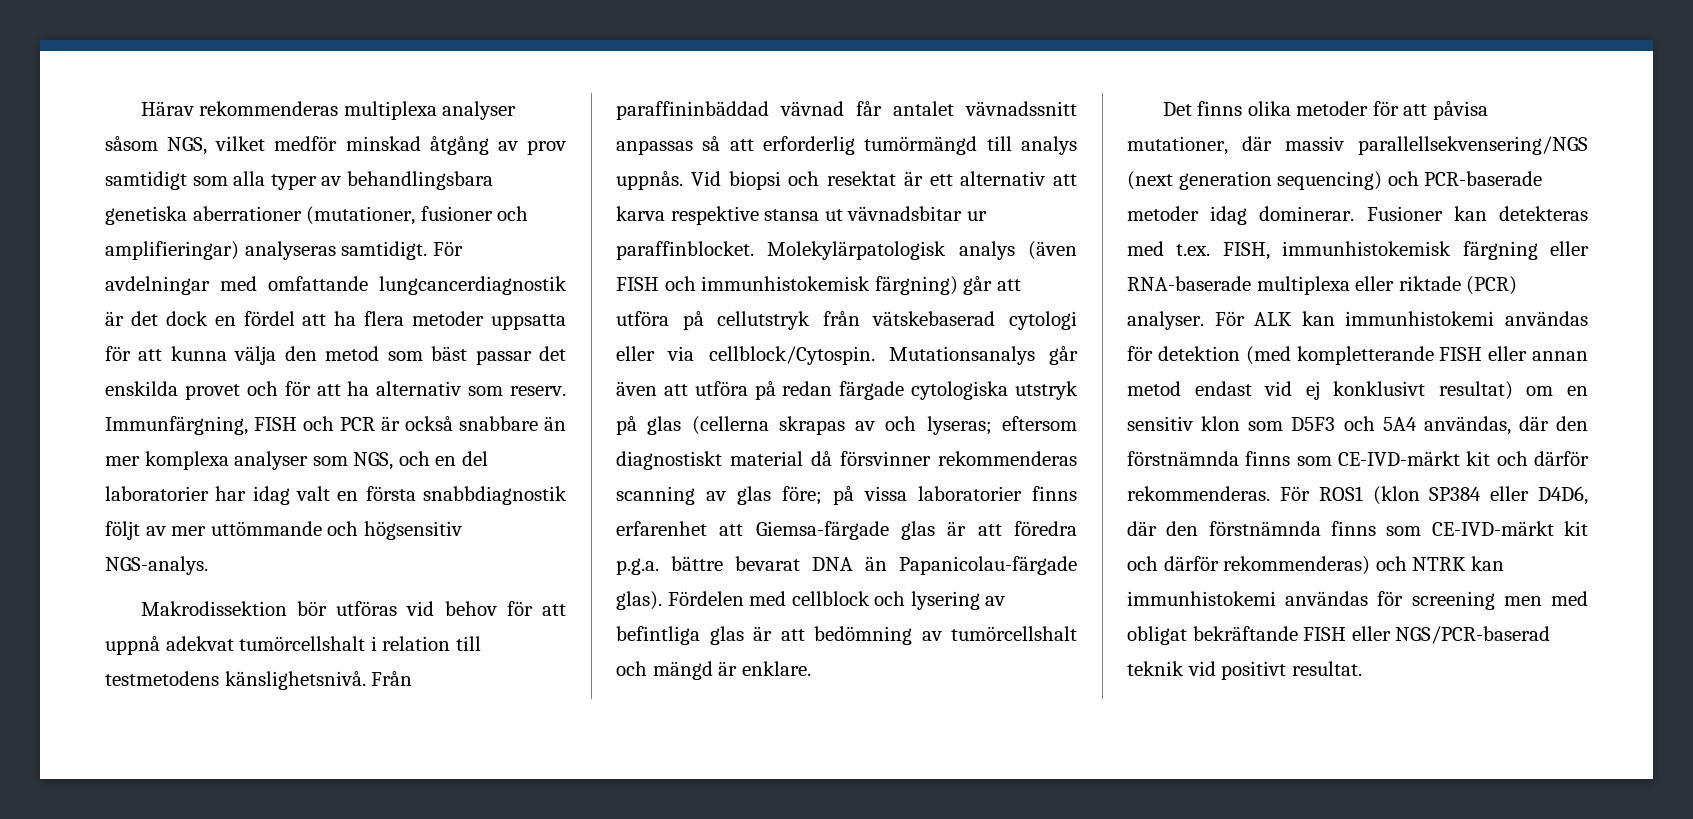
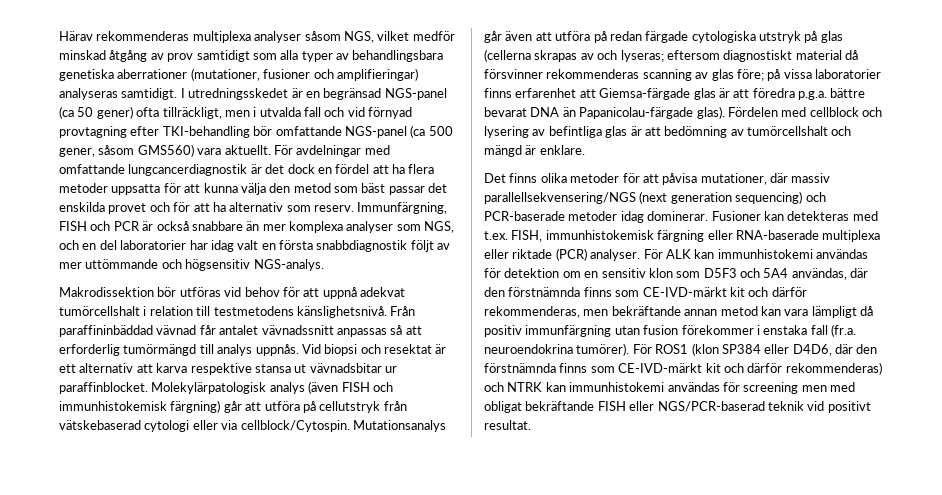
+ I utredningsskedet är en begränsad NGS-panel (ca 50 gener) ofta tillräckligt, men i utvalda fall och vid förnyad provtagning efter TKI-behandling bör omfattande NGS-panel (ca 500 gener, såsom GMS560) vara aktuellt.
- För ALK kan immunhistokemi användas för detektion (med kompletterande FISH eller annan metod endast vid ej konklusivt resultat) om en sensitiv klon som D5F3 och 5A4 användas, där den förstnämnda finns som CE-IVD-märkt kit och därför rekommenderas.
+ För ALK kan immunhistokemi användas för detektion om en sensitiv klon som D5F3 och 5A4 användas, där den förstnämnda finns som CE-IVD-märkt kit och därför rekommenderas, men bekräftande annan metod kan vara lämpligt då positiv immunfärgning utan fusion förekommer i enstaka fall (fr.a. neuroendokrina tumörer).

